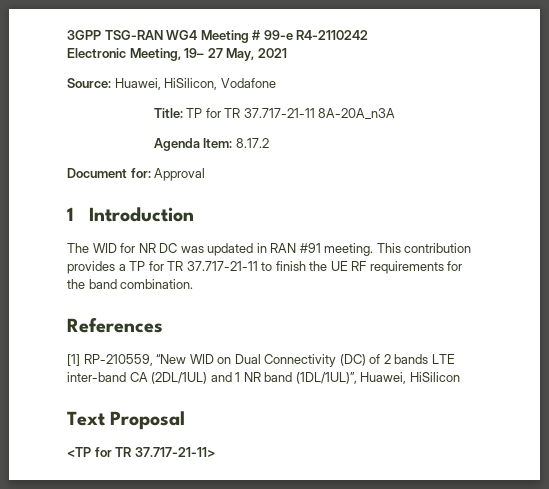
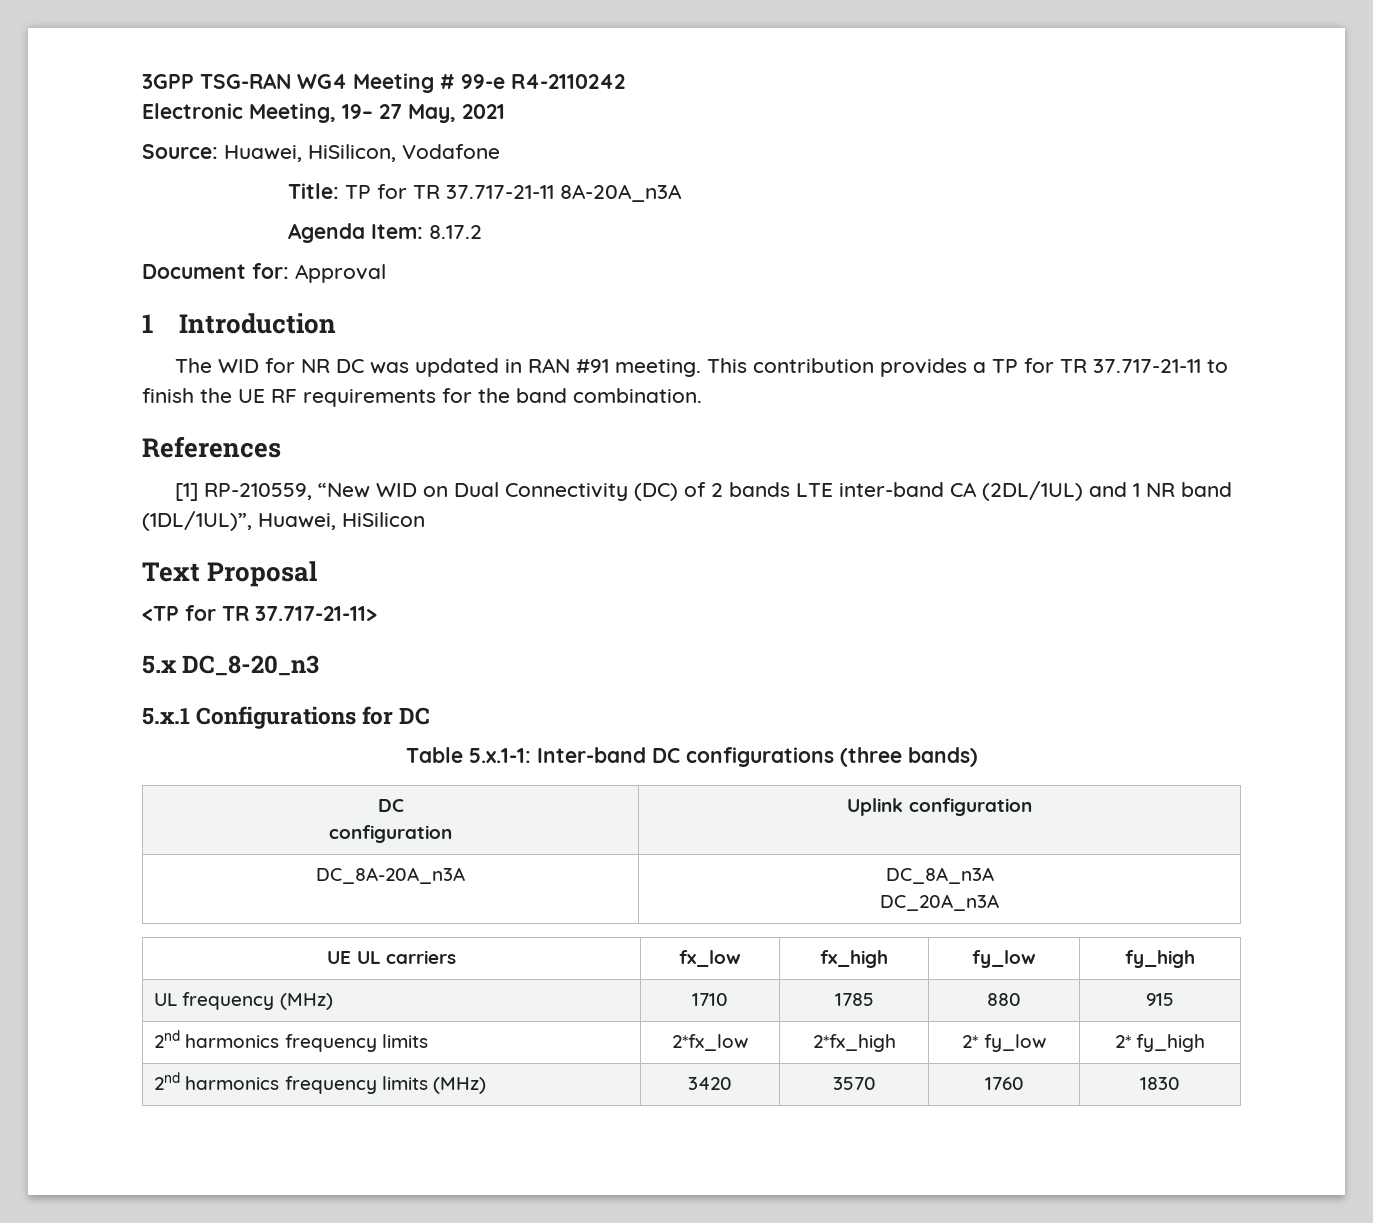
+ 5.x DC_8-20_n3
+ 5.x.1 Configurations for DC
+ Table 5.x.1-1: Inter-band DC configurations (three bands)
+ DC
+ configuration | Uplink configuration
+ DC_8A-20A_n3A | DC_8A_n3A
+ DC_20A_n3A
+ UE UL carriers | fx_low | fx_high | fy_low | fy_high
+ UL frequency (MHz) | 1710 | 1785 | 880 | 915
+ 2nd harmonics frequency limits | 2*fx_low | 2*fx_high | 2* fy_low | 2* fy_high
+ 2nd harmonics frequency limits (MHz) | 3420 | 3570 | 1760 | 1830

